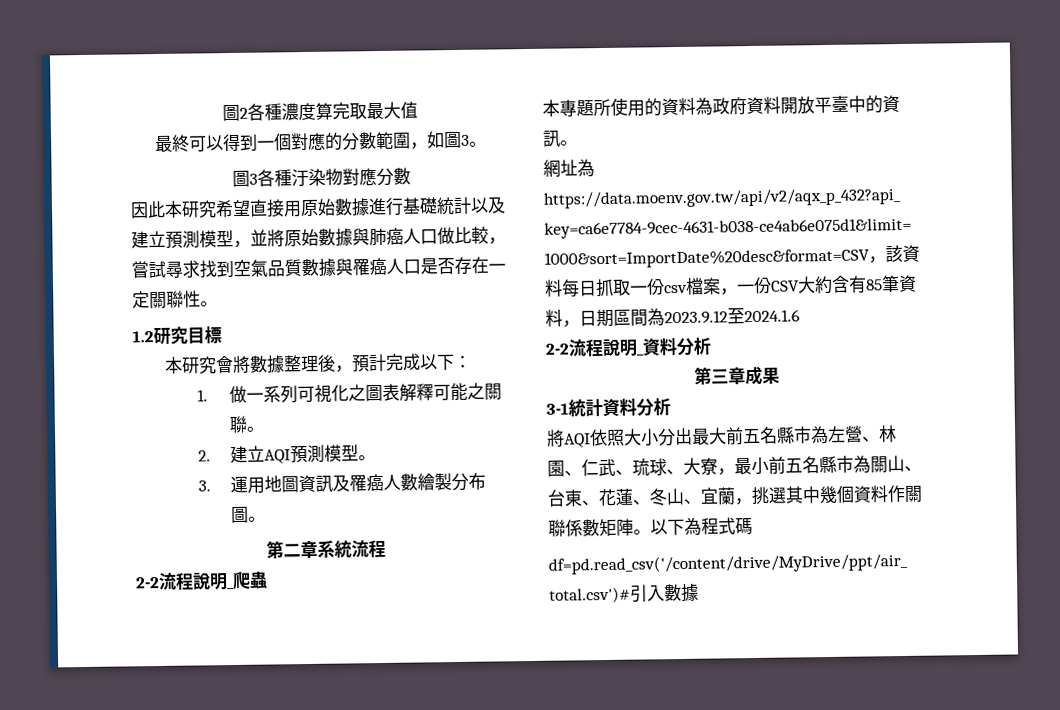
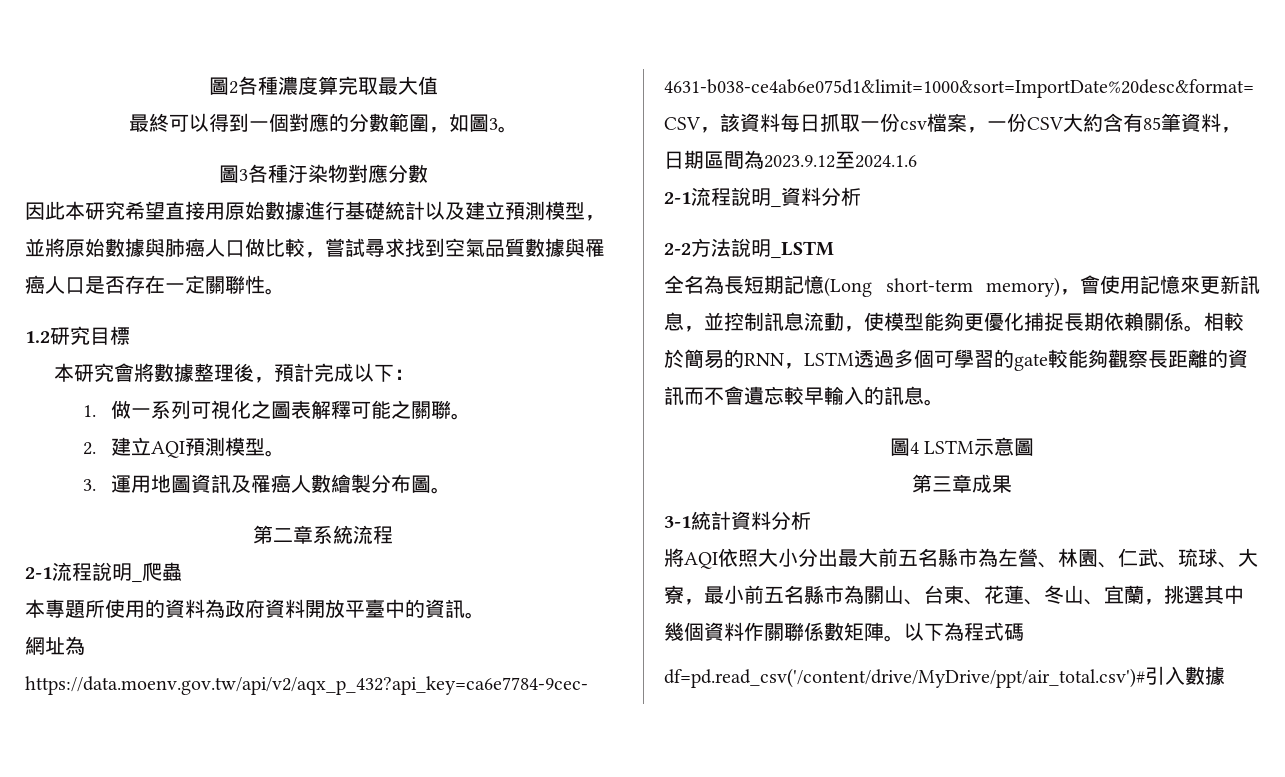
- 2-2流程說明_爬蟲
+ 2-1流程說明_爬蟲
- 2-2流程說明_資料分析
+ 2-1流程說明_資料分析
+ 2-2方法說明_LSTM
+ 全名為長短期記憶(Long short-term memory)，會使用記憶來更新訊息，並控制訊息流動，使模型能夠更優化捕捉長期依賴關係。相較於簡易的RNN，LSTM透過多個可學習的gate較能夠觀察長距離的資訊而不會遺忘較早輸入的訊息。
+ 圖4 LSTM示意圖

